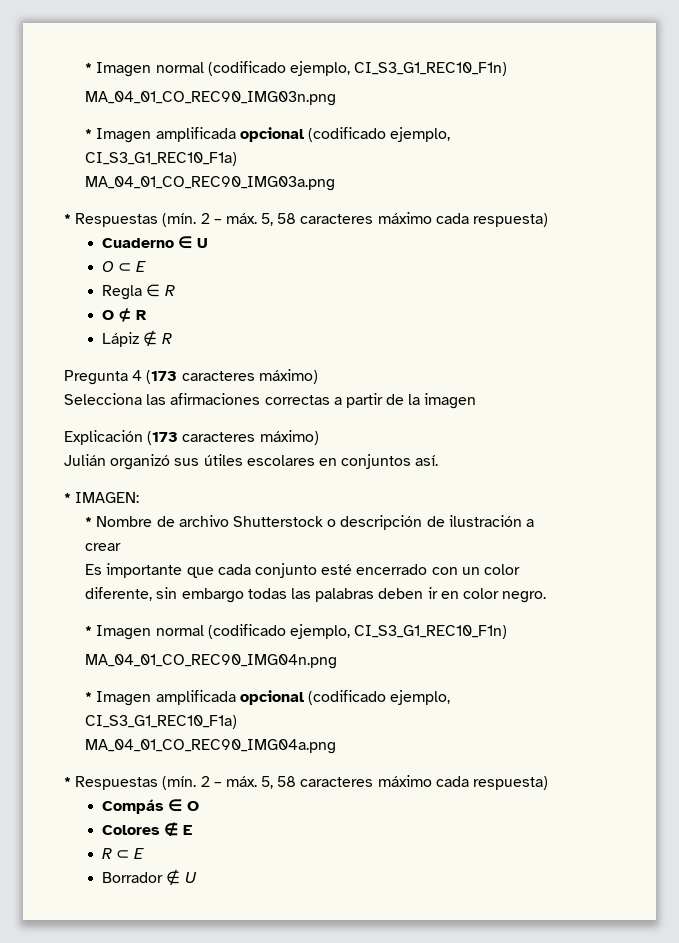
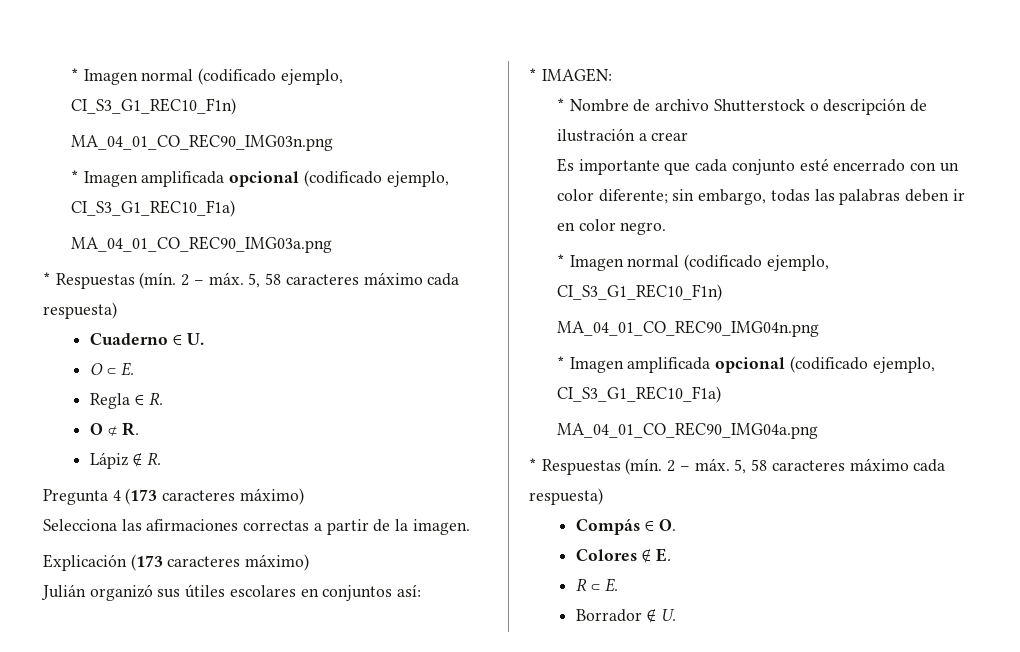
- Cuaderno ∈ U
+ Cuaderno ∈ U.
- O ⊂ E
+ O ⊂ E.
- Regla ∈ R
+ Regla ∈ R.
- O ⊄ R
+ O ⊄ R.
- Lápiz ∉ R
+ Lápiz ∉ R.
- Selecciona las afirmaciones correctas a partir de la imagen
+ Selecciona las afirmaciones correctas a partir de la imagen.
- Julián organizó sus útiles escolares en conjuntos así.
+ Julián organizó sus útiles escolares en conjuntos así:
- Es importante que cada conjunto esté encerrado con un color diferente, sin embargo todas las palabras deben ir en color negro.
+ Es importante que cada conjunto esté encerrado con un color diferente; sin embargo, todas las palabras deben ir en color negro.
- Compás ∈ O
+ Compás ∈ O.
- Colores ∉ E
+ Colores ∉ E.
- R ⊂ E
+ R ⊂ E.
- Borrador ∉ U
+ Borrador ∉ U.

